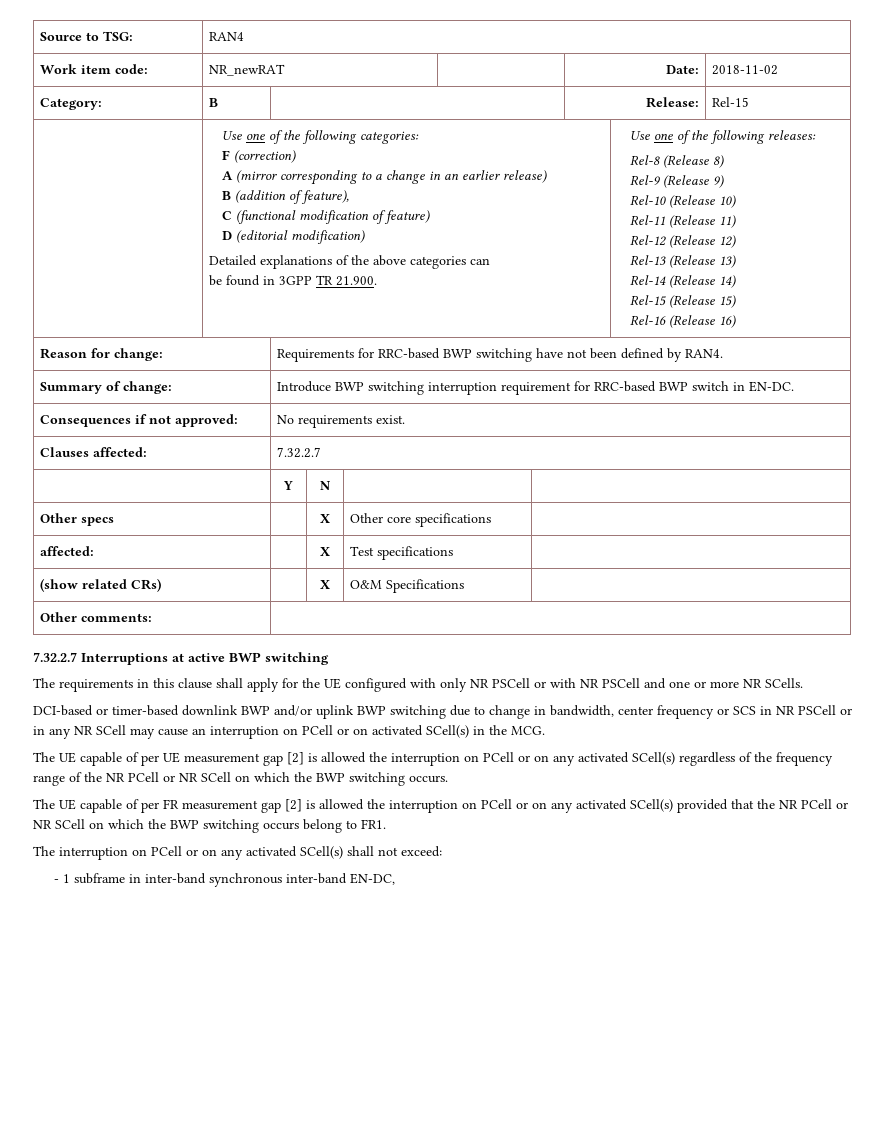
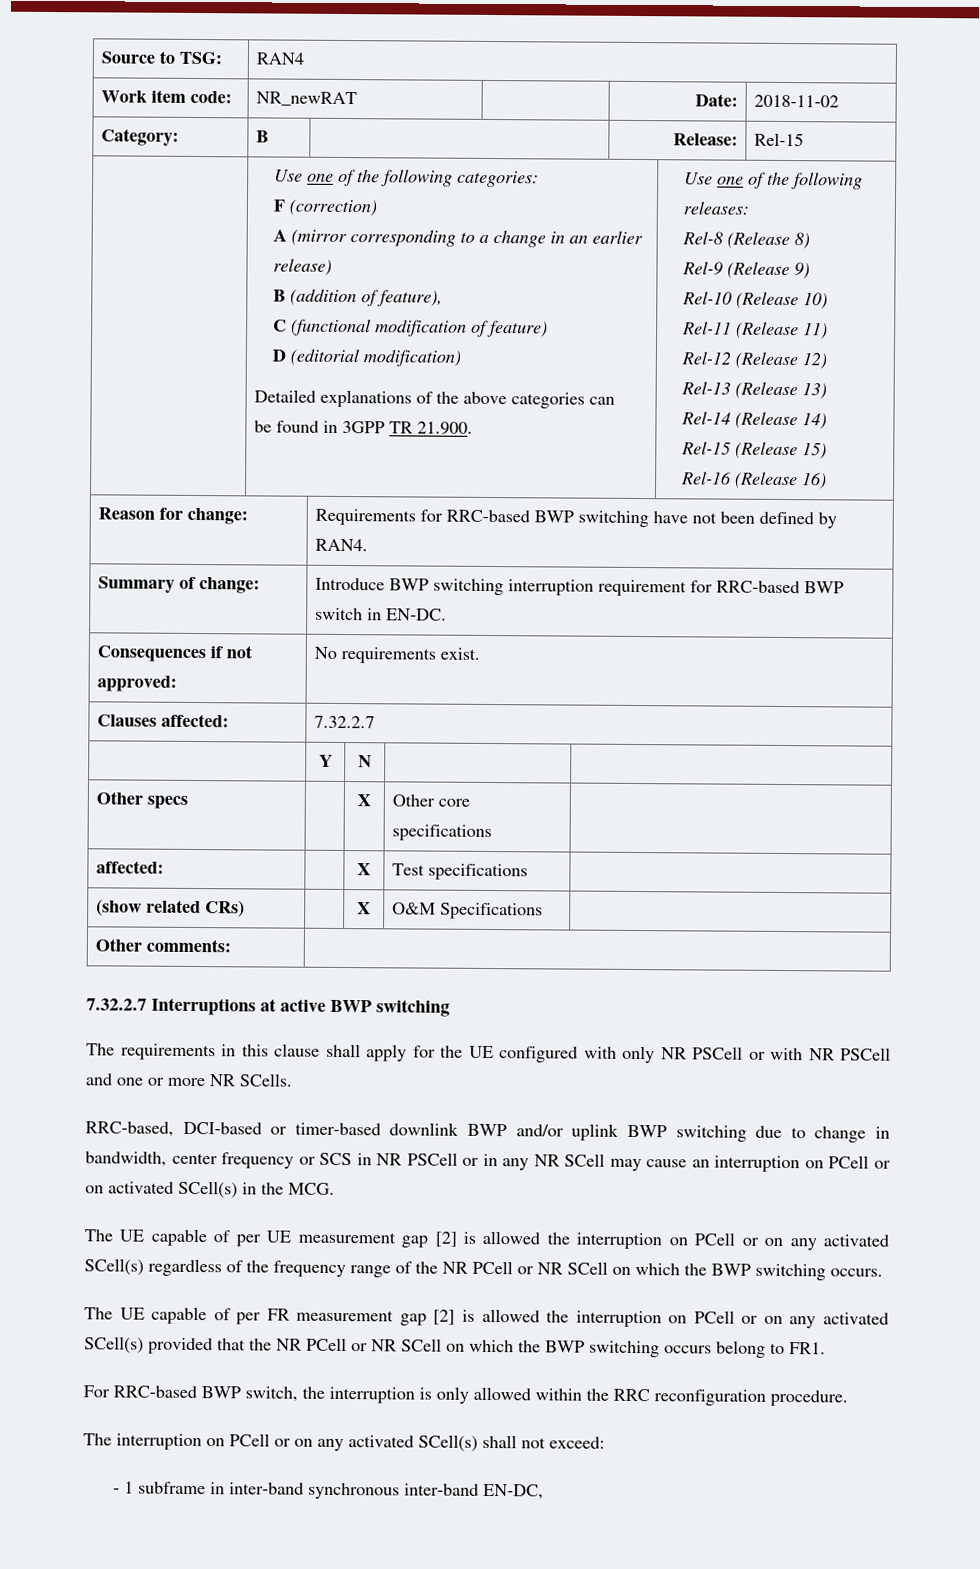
- DCI-based or timer-based downlink BWP and/or uplink BWP switching due to change in bandwidth, center frequency or SCS in NR PSCell or in any NR SCell may cause an interruption on PCell or on activated SCell(s) in the MCG.
+ RRC-based, DCI-based or timer-based downlink BWP and/or uplink BWP switching due to change in bandwidth, center frequency or SCS in NR PSCell or in any NR SCell may cause an interruption on PCell or on activated SCell(s) in the MCG.
+ For RRC-based BWP switch, the interruption is only allowed within the RRC reconfiguration procedure.

